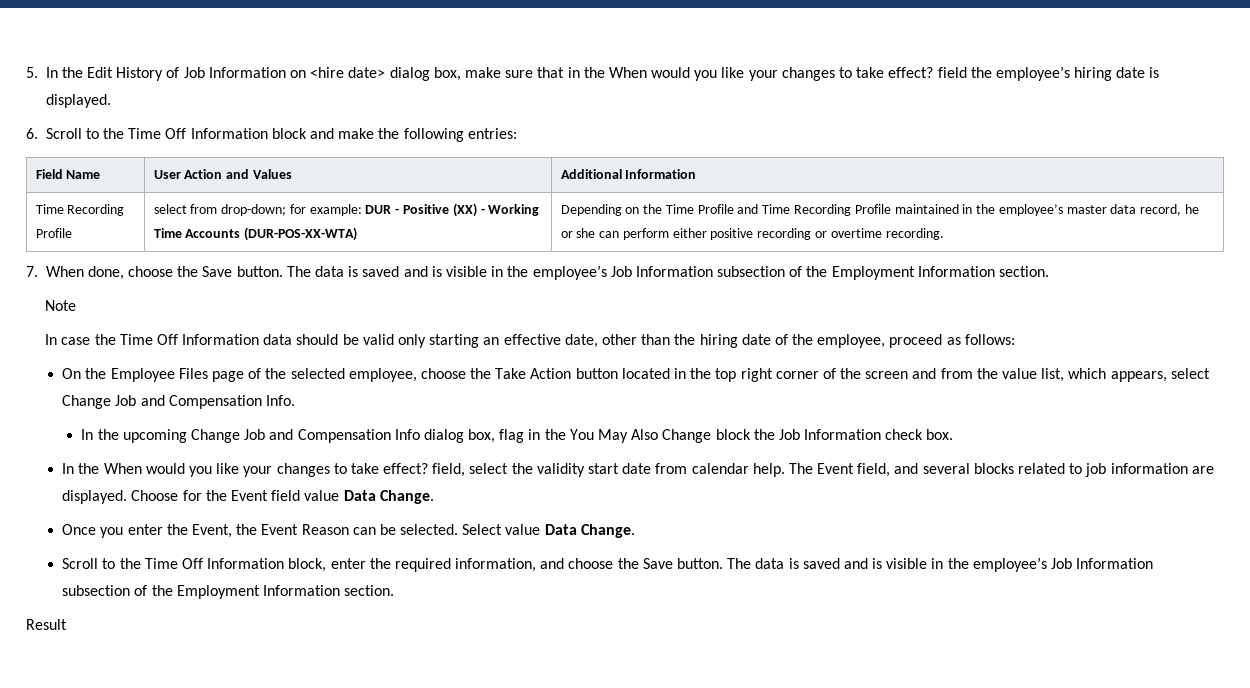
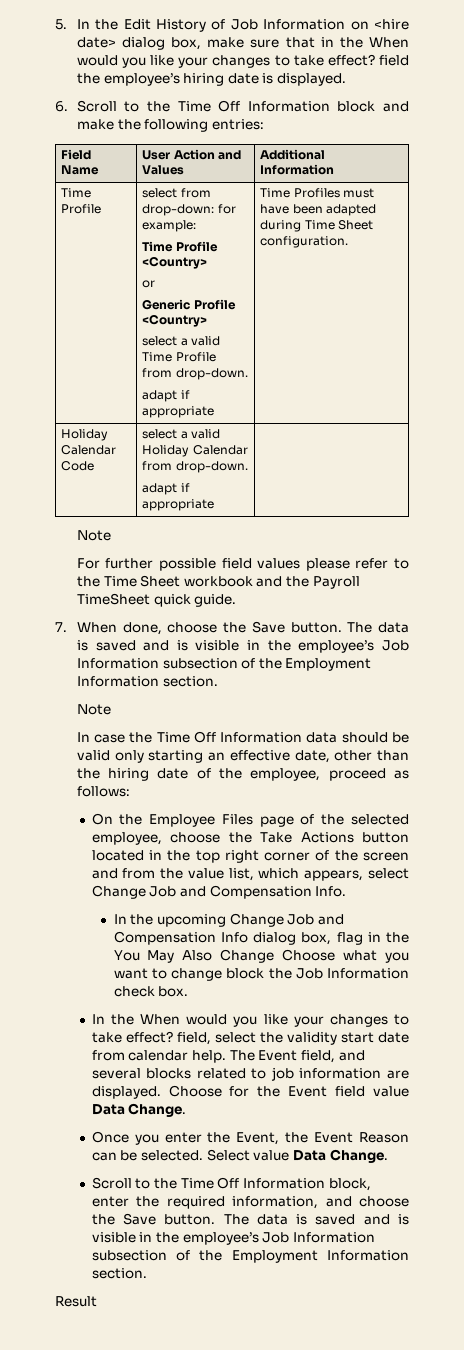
  Field Name | User Action and Values | Additional Information
- Time Recording Profile
+ Time Profile
- select from drop-down; for example: DUR - Positive (XX) - Working Time Accounts (DUR-POS-XX-WTA) | Depending on the Time Profile and Time Recording Profile maintained in the employee’s master data record, he or she can perform either positive recording or overtime recording.
+ select from drop-down: for example:
+ Time Profile <Country>
+ or
+ Generic Profile <Country>
+ select a valid Time Profile from drop-down.
+ adapt if appropriate | Time Profiles must have been adapted during Time Sheet configuration.
+ Holiday Calendar Code | select a valid Holiday Calendar from drop-down.
+ adapt if appropriate |
+ Note
+ For further possible field values please refer to the Time Sheet workbook and the Payroll TimeSheet quick guide.
- On the Employee Files page of the selected employee, choose the Take Action button located in the top right corner of the screen and from the value list, which appears, select Change Job and Compensation Info.
+ On the Employee Files page of the selected employee, choose the Take Actions button located in the top right corner of the screen and from the value list, which appears, select Change Job and Compensation Info.
- In the upcoming Change Job and Compensation Info dialog box, flag in the You May Also Change block the Job Information check box.
+ In the upcoming Change Job and Compensation Info dialog box, flag in the You May Also Change Choose what you want to change block the Job Information check box.

